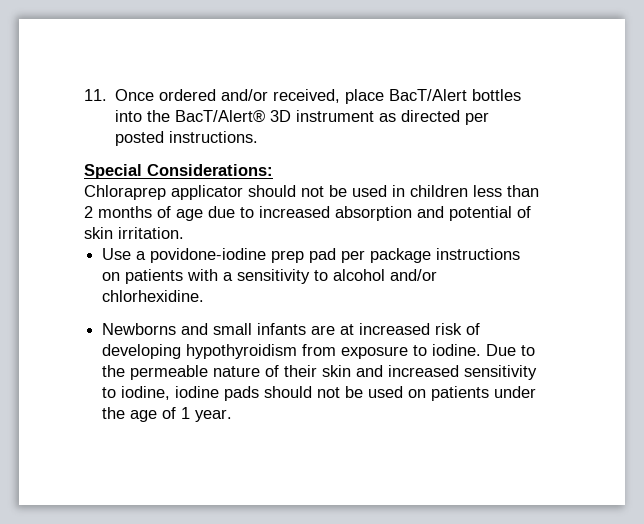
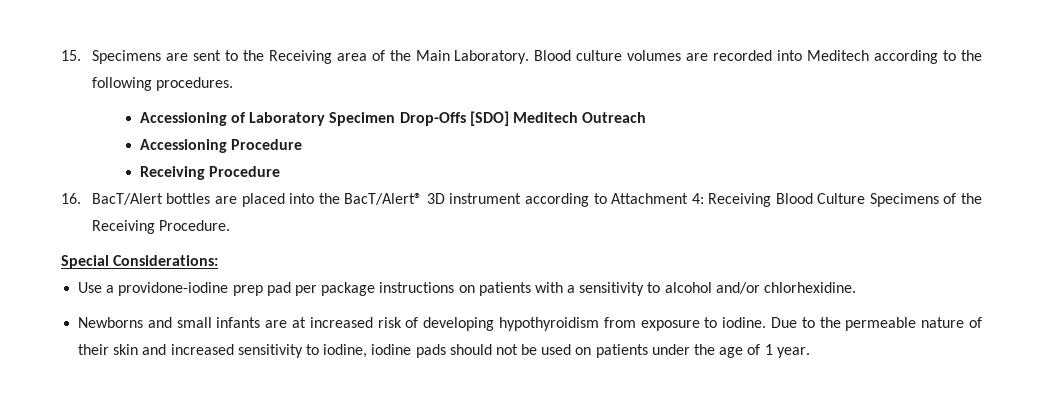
- 11. Once ordered and/or received, place BacT/Alert bottles into the BacT/Alert® 3D instrument as directed per posted instructions.
+ 15. Specimens are sent to the Receiving area of the Main Laboratory. Blood culture volumes are recorded into Meditech according to the following procedures.
+ Accessioning of Laboratory Specimen Drop-Offs [SDO] Meditech Outreach
+ Accessioning Procedure
+ Receiving Procedure
+ 16. BacT/Alert bottles are placed into the BacT/Alert® 3D instrument according to Attachment 4: Receiving Blood Culture Specimens of the Receiving Procedure.
  Special Considerations:
- Chloraprep applicator should not be used in children less than 2 months of age due to increased absorption and potential of skin irritation.
- Use a povidone-iodine prep pad per package instructions on patients with a sensitivity to alcohol and/or chlorhexidine.
+ Use a providone-iodine prep pad per package instructions on patients with a sensitivity to alcohol and/or chlorhexidine.

